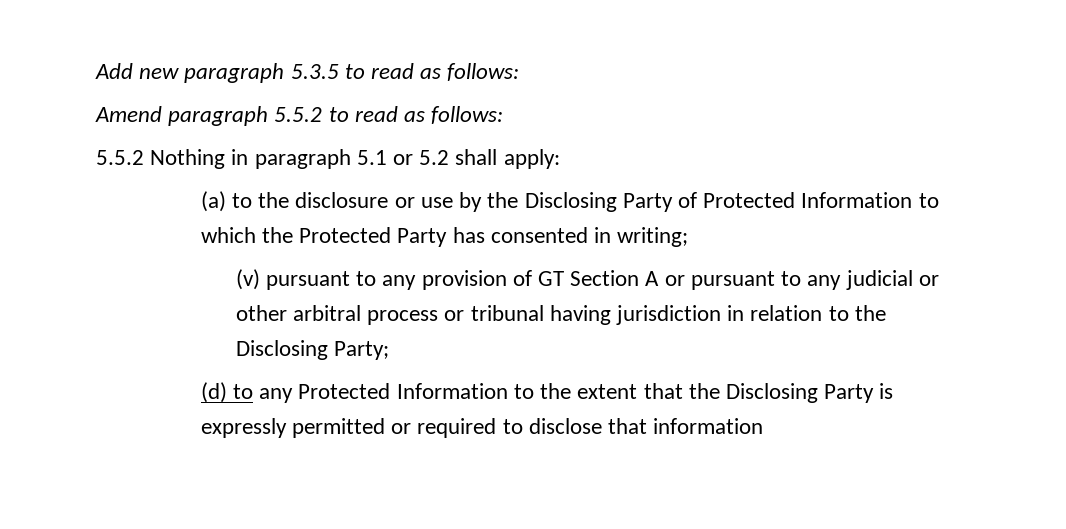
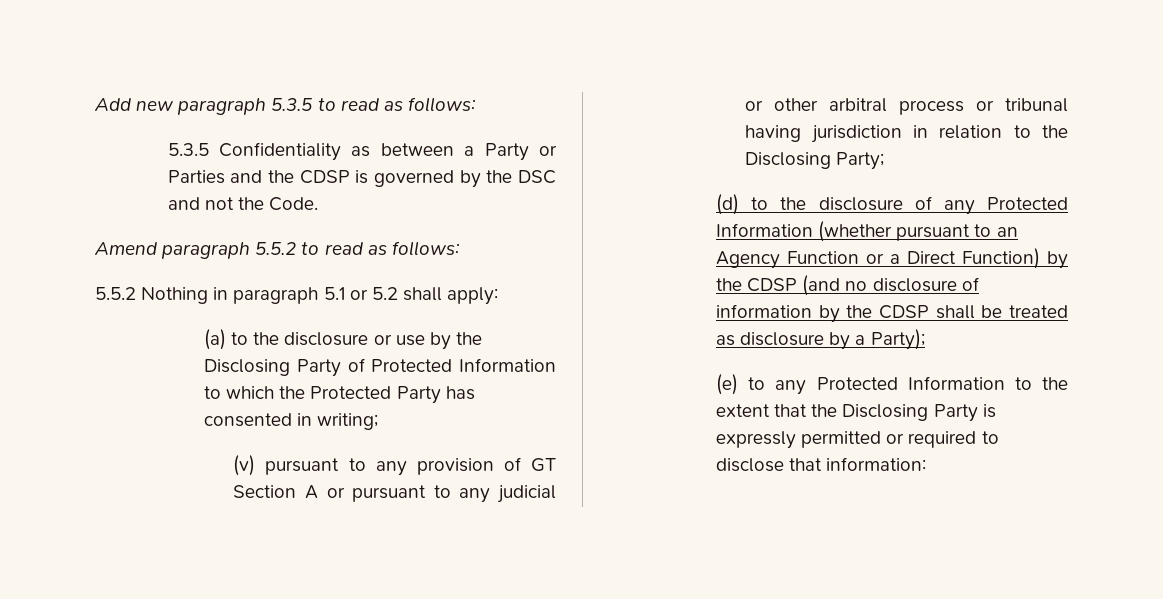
+ 5.3.5 Confidentiality as between a Party or Parties and the CDSP is governed by the DSC and not the Code.
- (d) to any Protected Information to the extent that the Disclosing Party is expressly permitted or required to disclose that information
+ (d) to the disclosure of any Protected Information (whether pursuant to an Agency Function or a Direct Function) by the CDSP (and no disclosure of information by the CDSP shall be treated as disclosure by a Party);
+ (e) to any Protected Information to the extent that the Disclosing Party is expressly permitted or required to disclose that information:

